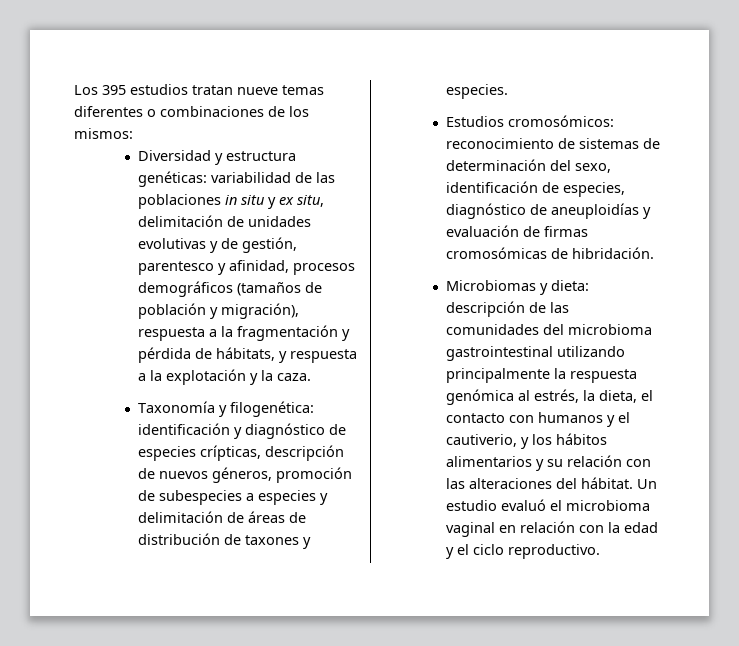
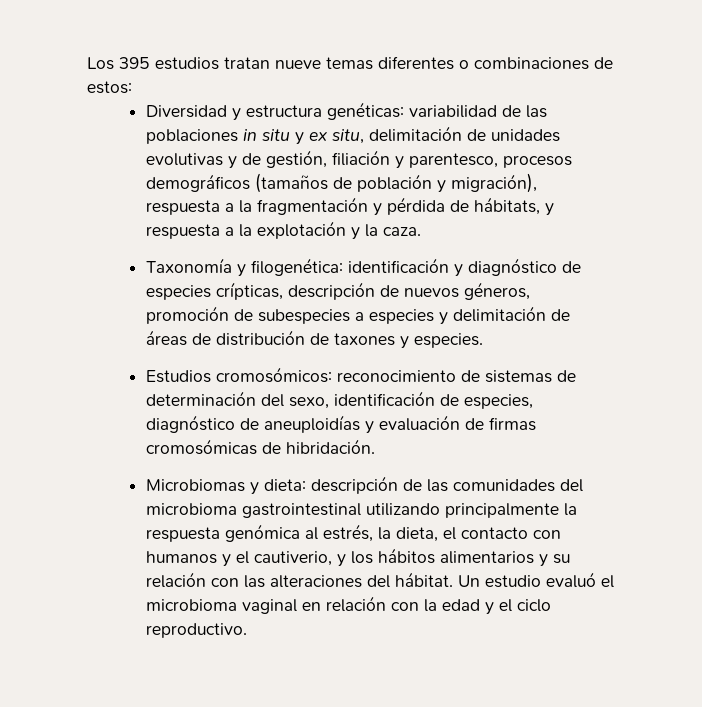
- Los 395 estudios tratan nueve temas diferentes o combinaciones de los mismos:
+ Los 395 estudios tratan nueve temas diferentes o combinaciones de estos:
- Diversidad y estructura genéticas: variabilidad de las poblaciones in situ y ex situ, delimitación de unidades evolutivas y de gestión, parentesco y afinidad, procesos demográficos (tamaños de población y migración), respuesta a la fragmentación y pérdida de hábitats, y respuesta a la explotación y la caza.
+ Diversidad y estructura genéticas: variabilidad de las poblaciones in situ y ex situ, delimitación de unidades evolutivas y de gestión, filiación y parentesco, procesos demográficos (tamaños de población y migración), respuesta a la fragmentación y pérdida de hábitats, y respuesta a la explotación y la caza.

